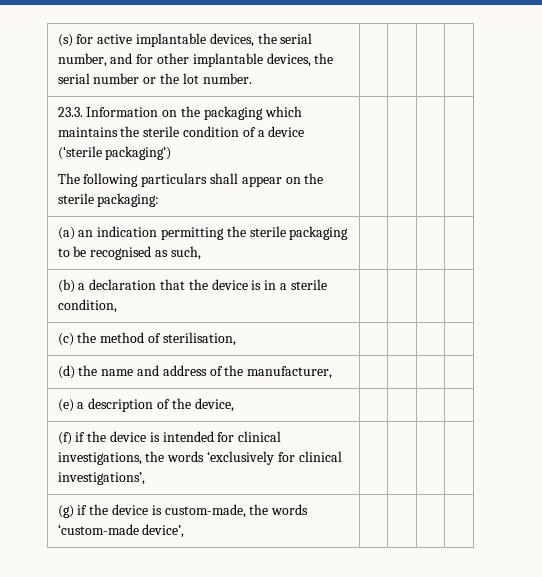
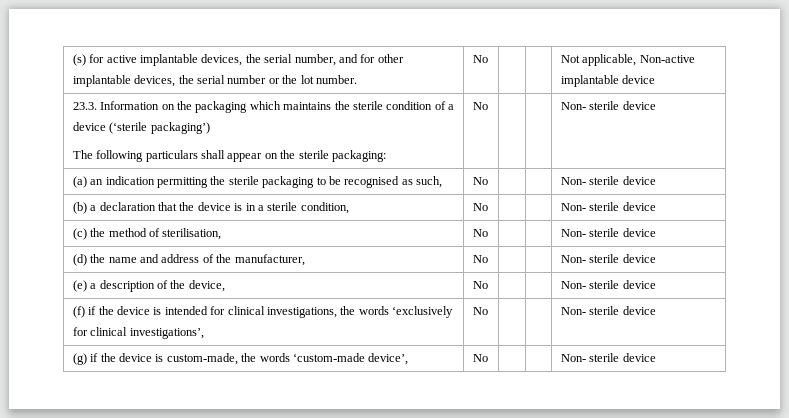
- (s) for active implantable devices, the serial number, and for other implantable devices, the serial number or the lot number. | | | |
+ (s) for active implantable devices, the serial number, and for other implantable devices, the serial number or the lot number. | No | | | Not applicable, Non-active implantable device
  23.3. Information on the packaging which maintains the sterile condition of a device (‘sterile packaging’)
- The following particulars shall appear on the sterile packaging: | | | |
+ The following particulars shall appear on the sterile packaging: | No | | | Non- sterile device
- (a) an indication permitting the sterile packaging to be recognised as such, | | | |
+ (a) an indication permitting the sterile packaging to be recognised as such, | No | | | Non- sterile device
- (b) a declaration that the device is in a sterile condition, | | | |
+ (b) a declaration that the device is in a sterile condition, | No | | | Non- sterile device
- (c) the method of sterilisation, | | | |
+ (c) the method of sterilisation, | No | | | Non- sterile device
- (d) the name and address of the manufacturer, | | | |
+ (d) the name and address of the manufacturer, | No | | | Non- sterile device
- (e) a description of the device, | | | |
+ (e) a description of the device, | No | | | Non- sterile device
- (f) if the device is intended for clinical investigations, the words ‘exclusively for clinical investigations’, | | | |
+ (f) if the device is intended for clinical investigations, the words ‘exclusively for clinical investigations’, | No | | | Non- sterile device
- (g) if the device is custom-made, the words ‘custom-made device’, | | | |
+ (g) if the device is custom-made, the words ‘custom-made device’, | No | | | Non- sterile device

